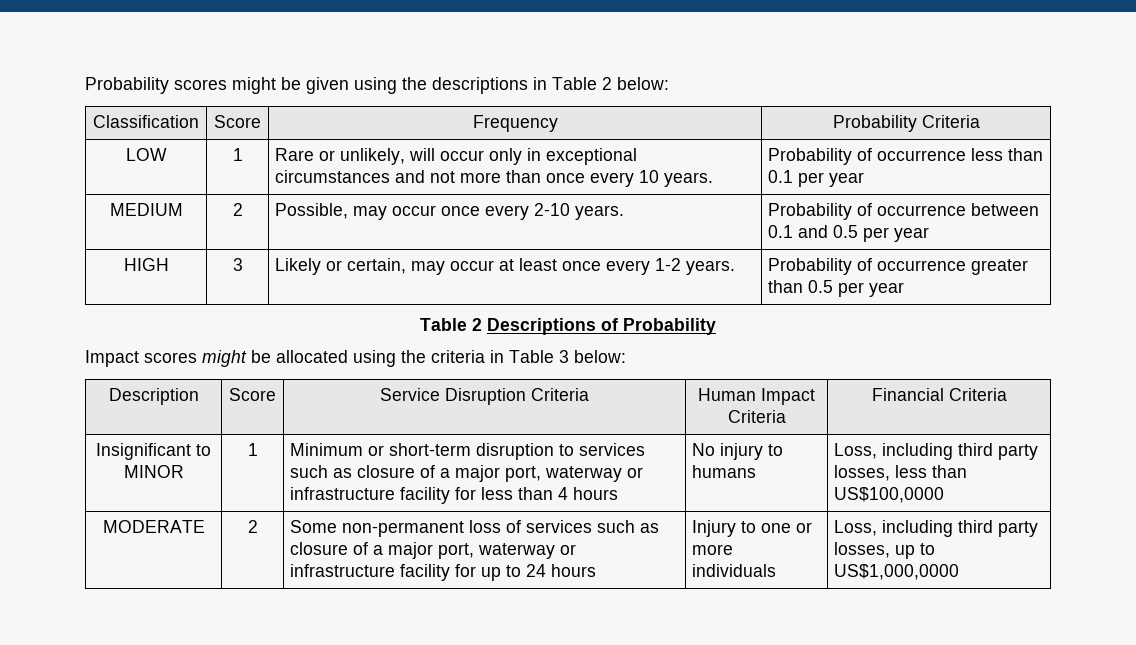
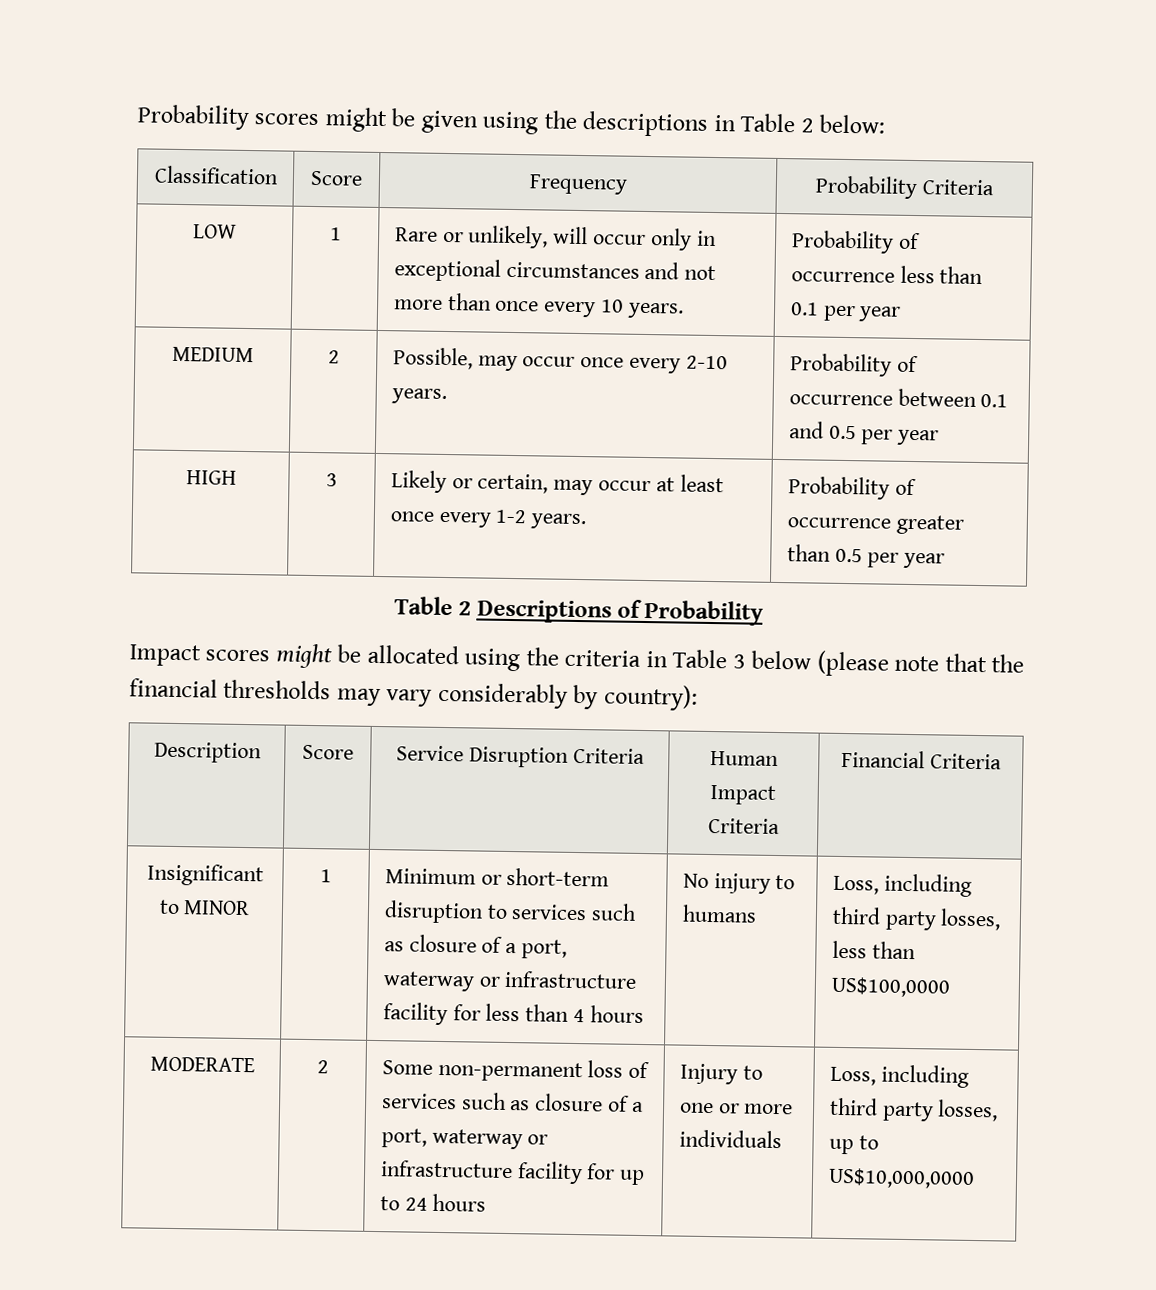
- Impact scores might be allocated using the criteria in Table 3 below:
+ Impact scores might be allocated using the criteria in Table 3 below (please note that the financial thresholds may vary considerably by country):
- Insignificant to MINOR | 1 | Minimum or short-term disruption to services such as closure of a major port, waterway or infrastructure facility for less than 4 hours | No injury to humans | Loss, including third party losses, less than US$100,0000
+ Insignificant to MINOR | 1 | Minimum or short-term disruption to services such as closure of a port, waterway or infrastructure facility for less than 4 hours | No injury to humans | Loss, including third party losses, less than US$100,0000
- MODERATE | 2 | Some non-permanent loss of services such as closure of a major port, waterway or infrastructure facility for up to 24 hours | Injury to one or more individuals | Loss, including third party losses, up to US$1,000,0000
+ MODERATE | 2 | Some non-permanent loss of services such as closure of a port, waterway or infrastructure facility for up to 24 hours | Injury to one or more individuals | Loss, including third party losses, up to US$10,000,0000

